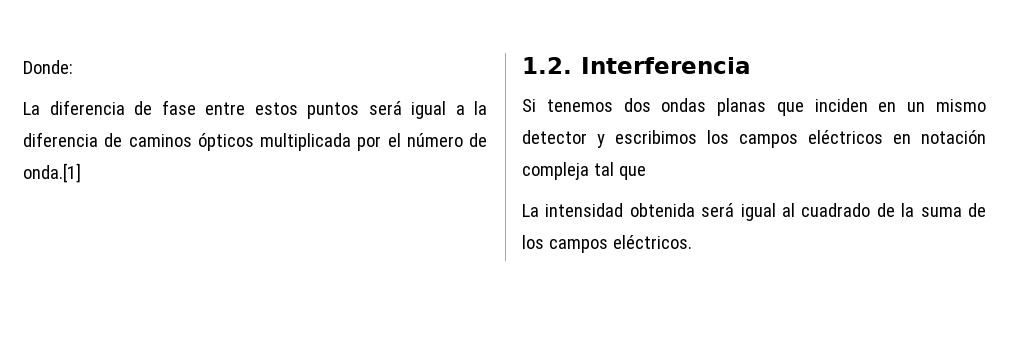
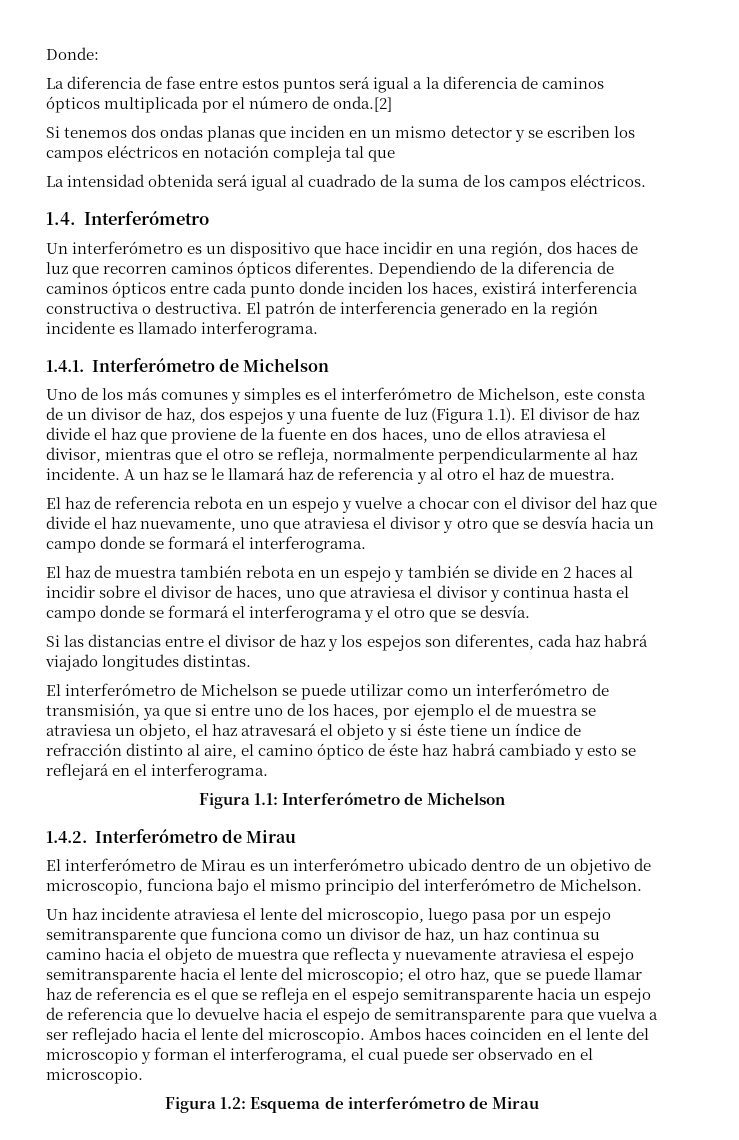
- La diferencia de fase entre estos puntos será igual a la diferencia de caminos ópticos multiplicada por el número de onda.[1]
- 1.2. Interferencia
+ La diferencia de fase entre estos puntos será igual a la diferencia de caminos ópticos multiplicada por el número de onda.[2]
- Si tenemos dos ondas planas que inciden en un mismo detector y escribimos los campos eléctricos en notación compleja tal que
+ Si tenemos dos ondas planas que inciden en un mismo detector y se escriben los campos eléctricos en notación compleja tal que
+ 1.4. Interferómetro
+ Un interferómetro es un dispositivo que hace incidir en una región, dos haces de luz que recorren caminos ópticos diferentes. Dependiendo de la diferencia de caminos ópticos entre cada punto donde inciden los haces, existirá interferencia constructiva o destructiva. El patrón de interferencia generado en la región incidente es llamado interferograma.
+ 1.4.1. Interferómetro de Michelson
+ Uno de los más comunes y simples es el interferómetro de Michelson, este consta de un divisor de haz, dos espejos y una fuente de luz (Figura 1.1). El divisor de haz divide el haz que proviene de la fuente en dos haces, uno de ellos atraviesa el divisor, mientras que el otro se refleja, normalmente perpendicularmente al haz incidente. A un haz se le llamará haz de referencia y al otro el haz de muestra.
+ El haz de referencia rebota en un espejo y vuelve a chocar con el divisor del haz que divide el haz nuevamente, uno que atraviesa el divisor y otro que se desvía hacia un campo donde se formará el interferograma.
+ El haz de muestra también rebota en un espejo y también se divide en 2 haces al incidir sobre el divisor de haces, uno que atraviesa el divisor y continua hasta el campo donde se formará el interferograma y el otro que se desvía.
+ Si las distancias entre el divisor de haz y los espejos son diferentes, cada haz habrá viajado longitudes distintas.
+ El interferómetro de Michelson se puede utilizar como un interferómetro de transmisión, ya que si entre uno de los haces, por ejemplo el de muestra se atraviesa un objeto, el haz atravesará el objeto y si éste tiene un índice de refracción distinto al aire, el camino óptico de éste haz habrá cambiado y esto se reflejará en el interferograma.
+ Figura 1.1: Interferómetro de Michelson
+ 1.4.2. Interferómetro de Mirau
+ El interferómetro de Mirau es un interferómetro ubicado dentro de un objetivo de microscopio, funciona bajo el mismo principio del interferómetro de Michelson.
+ Un haz incidente atraviesa el lente del microscopio, luego pasa por un espejo semitransparente que funciona como un divisor de haz, un haz continua su camino hacia el objeto de muestra que reflecta y nuevamente atraviesa el espejo semitransparente hacia el lente del microscopio; el otro haz, que se puede llamar haz de referencia es el que se refleja en el espejo semitransparente hacia un espejo de referencia que lo devuelve hacia el espejo de semitransparente para que vuelva a ser reflejado hacia el lente del microscopio. Ambos haces coinciden en el lente del microscopio y forman el interferograma, el cual puede ser observado en el microscopio.
+ Figura 1.2: Esquema de interferómetro de Mirau

